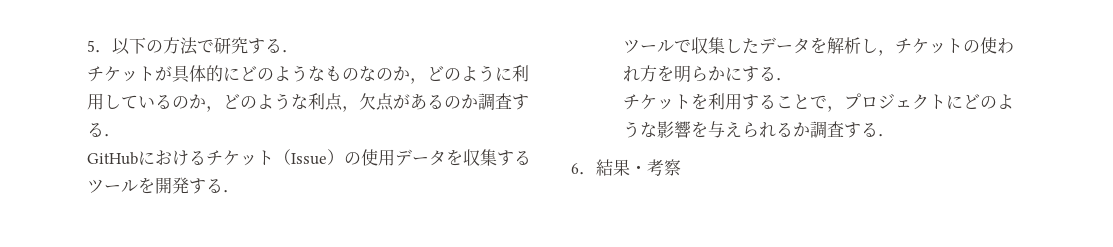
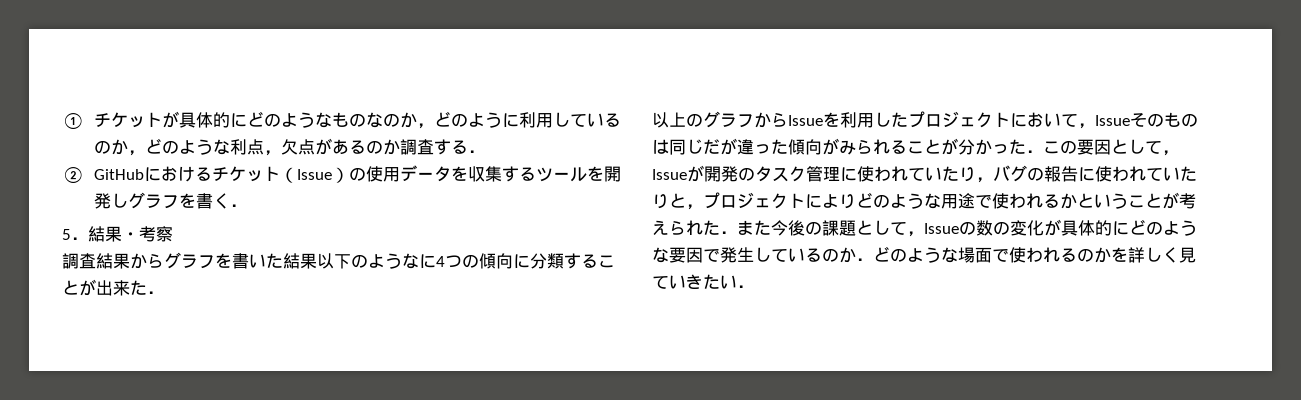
- 5．以下の方法で研究する．
- チケットが具体的にどのようなものなのか，どのように利用しているのか，どのような利点，欠点があるのか調査する．
+ ①チケットが具体的にどのようなものなのか，どのように利用しているのか，どのような利点，欠点があるのか調査する．
- GitHubにおけるチケット（Issue）の使用データを収集するツールを開発する．
- ツールで収集したデータを解析し，チケットの使われ方を明らかにする．
- チケットを利用することで，プロジェクトにどのような影響を与えられるか調査する．
- 6．結果・考察
+ ② GitHubにおけるチケット（Issue）の使用データを収集するツールを開発しグラフを書く．
+ 5．結果・考察
+ 調査結果からグラフを書いた結果以下のようなに4つの傾向に分類することが出来た．
+ 以上のグラフからIssueを利用したプロジェクトにおいて，Issueそのものは同じだが違った傾向がみられることが分かった．この要因として，Issueが開発のタスク管理に使われていたり，バグの報告に使われていたりと，プロジェクトによりどのような用途で使われるかということが考えられた．また今後の課題として，Issueの数の変化が具体的にどのような要因で発生しているのか．どのような場面で使われるのかを詳しく見ていきたい．

